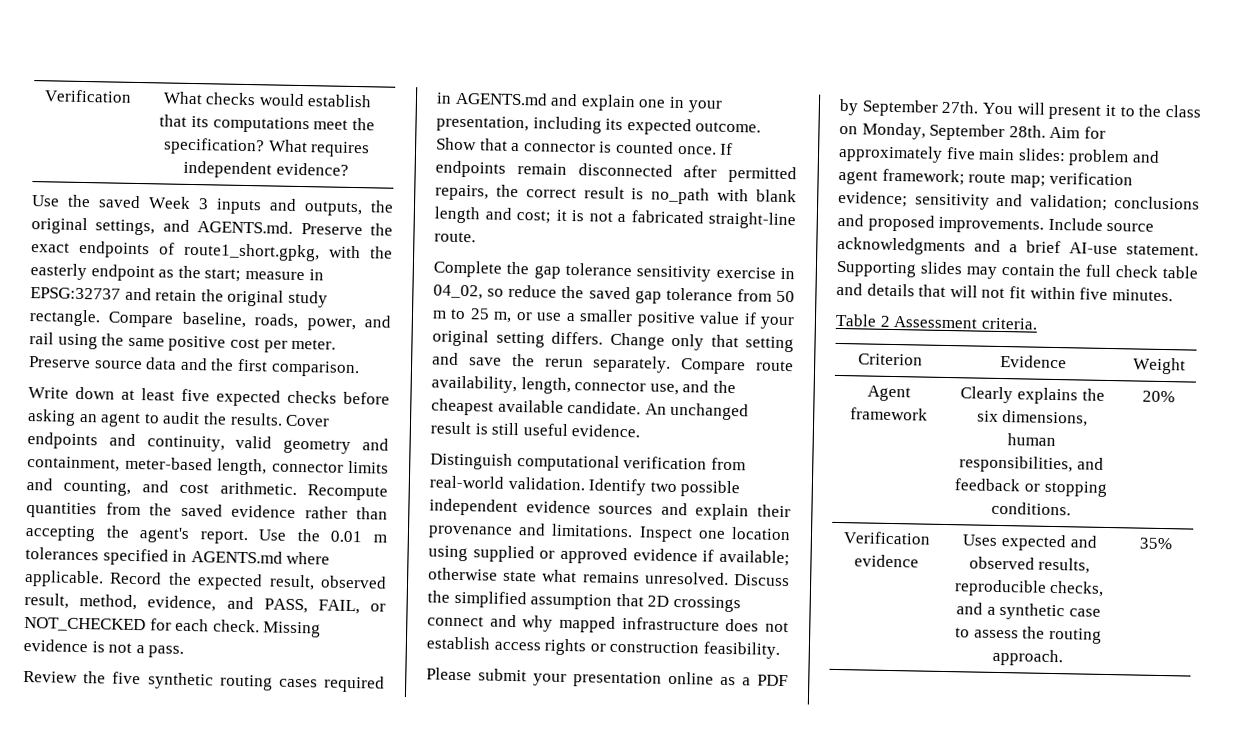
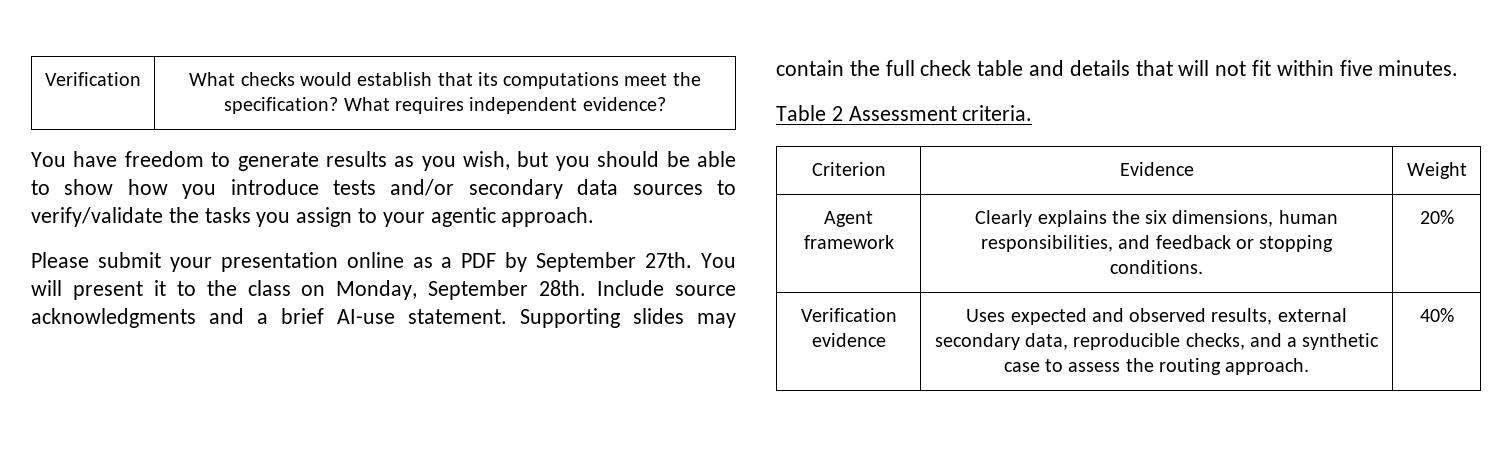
- Use the saved Week 3 inputs and outputs, the original settings, and AGENTS.md. Preserve the exact endpoints of route1_short.gpkg, with the easterly endpoint as the start; measure in EPSG:32737 and retain the original study rectangle. Compare baseline, roads, power, and rail using the same positive cost per meter. Preserve source data and the first comparison.
- Write down at least five expected checks before asking an agent to audit the results. Cover endpoints and continuity, valid geometry and containment, meter-based length, connector limits and counting, and cost arithmetic. Recompute quantities from the saved evidence rather than accepting the agent's report. Use the 0.01 m tolerances specified in AGENTS.md where applicable. Record the expected result, observed result, method, evidence, and PASS, FAIL, or NOT_CHECKED for each check. Missing evidence is not a pass.
- Review the five synthetic routing cases required in AGENTS.md and explain one in your presentation, including its expected outcome. Show that a connector is counted once. If endpoints remain disconnected after permitted repairs, the correct result is no_path with blank length and cost; it is not a fabricated straight-line route.
- Complete the gap tolerance sensitivity exercise in 04_02, so reduce the saved gap tolerance from 50 m to 25 m, or use a smaller positive value if your original setting differs. Change only that setting and save the rerun separately. Compare route availability, length, connector use, and the cheapest available candidate. An unchanged result is still useful evidence.
- Distinguish computational verification from real-world validation. Identify two possible independent evidence sources and explain their provenance and limitations. Inspect one location using supplied or approved evidence if available; otherwise state what remains unresolved. Discuss the simplified assumption that 2D crossings connect and why mapped infrastructure does not establish access rights or construction feasibility.
+ You have freedom to generate results as you wish, but you should be able to show how you introduce tests and/or secondary data sources to verify/validate the tasks you assign to your agentic approach.
- Aim for approximately five main slides: problem and agent framework; route map; verification evidence; sensitivity and validation; conclusions and proposed improvements.
- Verification evidence | Uses expected and observed results, reproducible checks, and a synthetic case to assess the routing approach. | 35%
+ Verification evidence | Uses expected and observed results, external secondary data, reproducible checks, and a synthetic case to assess the routing approach. | 40%

